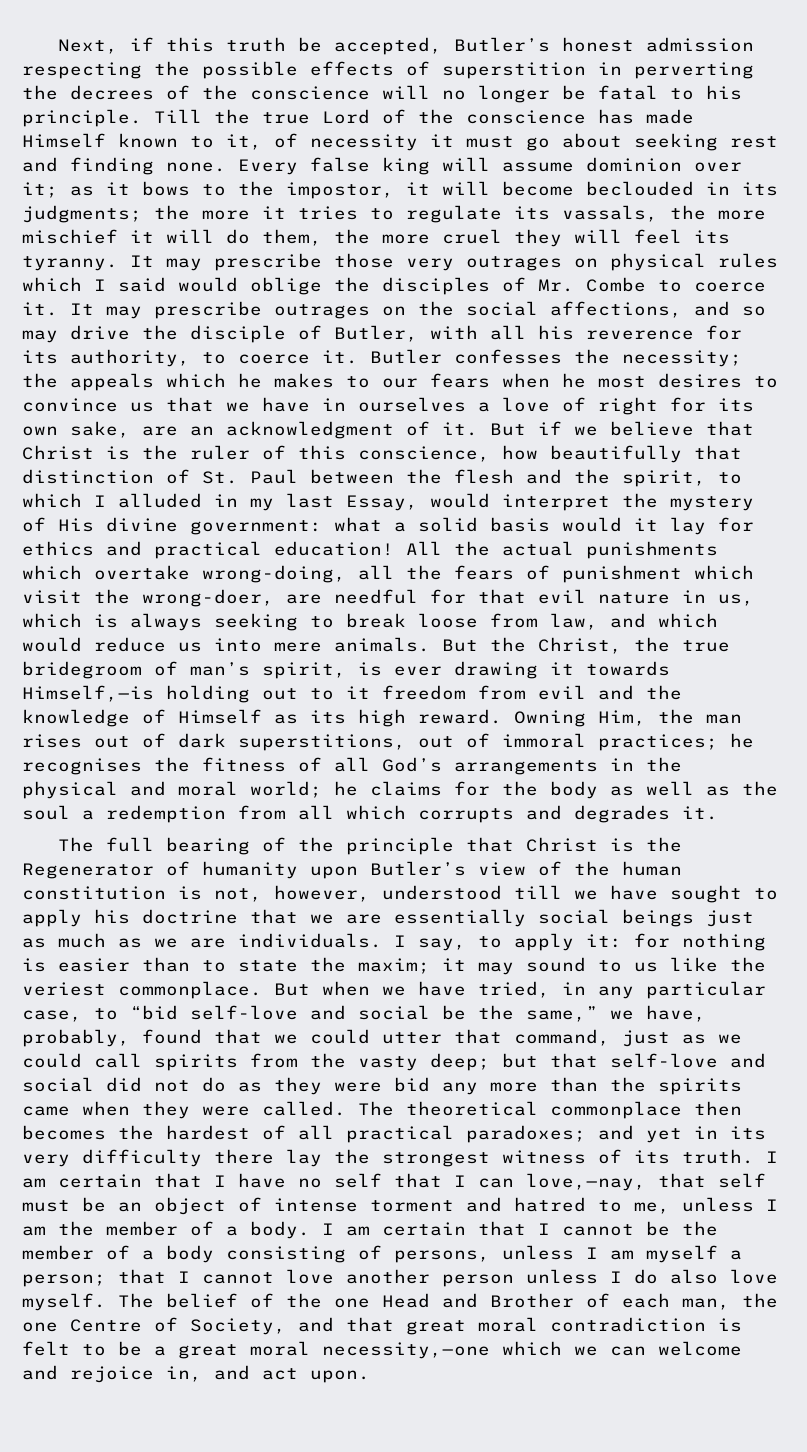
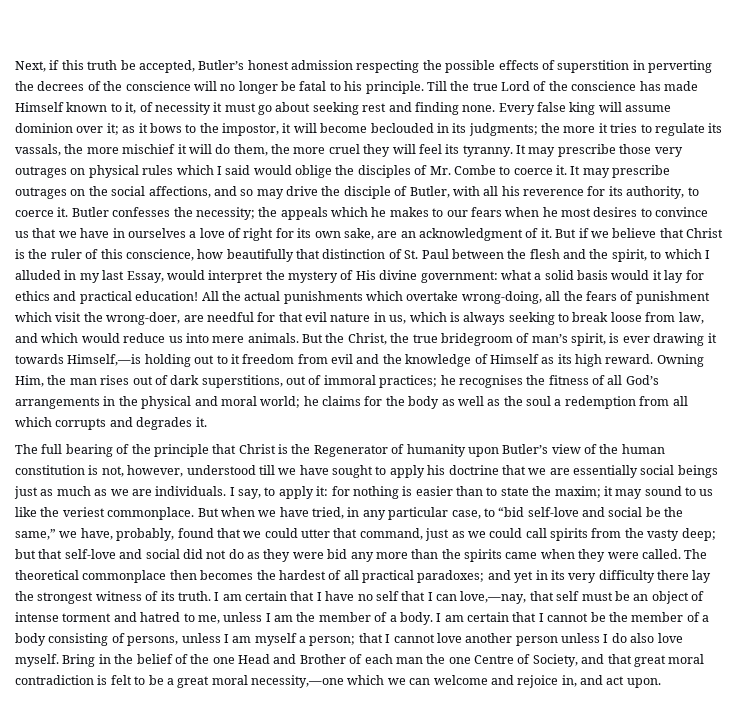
- The belief of the one Head and Brother of each man, the one Centre of Society, and that great moral contradiction is felt to be a great moral necessity,—one which we can welcome and rejoice in, and act upon.
+ Bring in the belief of the one Head and Brother of each man the one Centre of Society, and that great moral contradiction is felt to be a great moral necessity,—one which we can welcome and rejoice in, and act upon.

